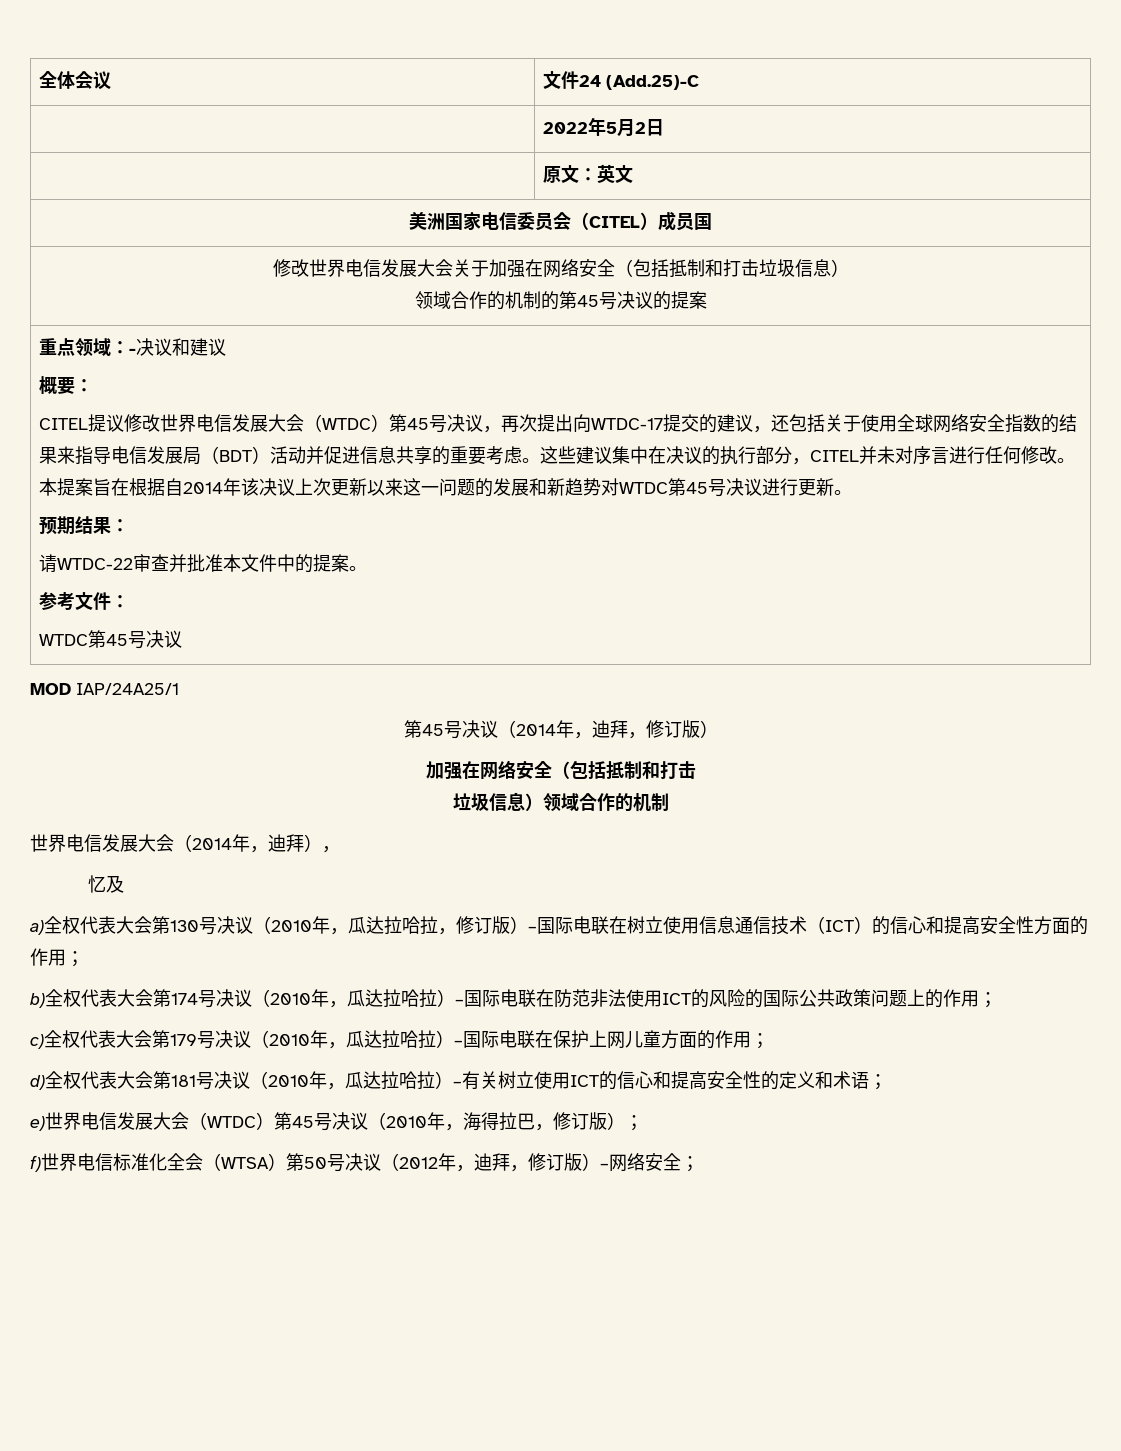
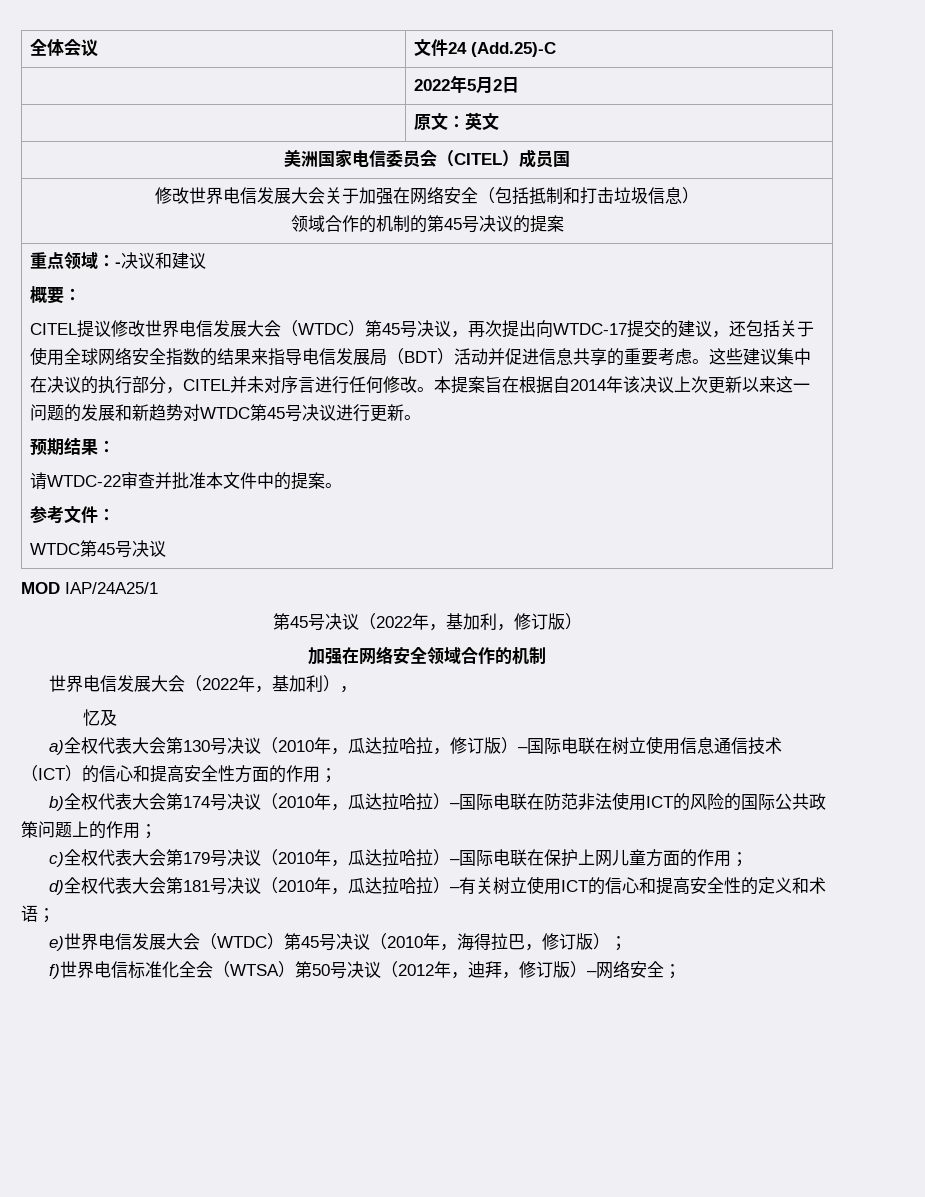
- 第45号决议（2014年，迪拜，修订版）
- 加强在网络安全（包括抵制和打击
- 垃圾信息）领域合作的机制
+ 第45号决议（2022年，基加利，修订版）
+ 加强在网络安全领域合作的机制
- 世界电信发展大会（2014年，迪拜），
+ 世界电信发展大会（2022年，基加利），

